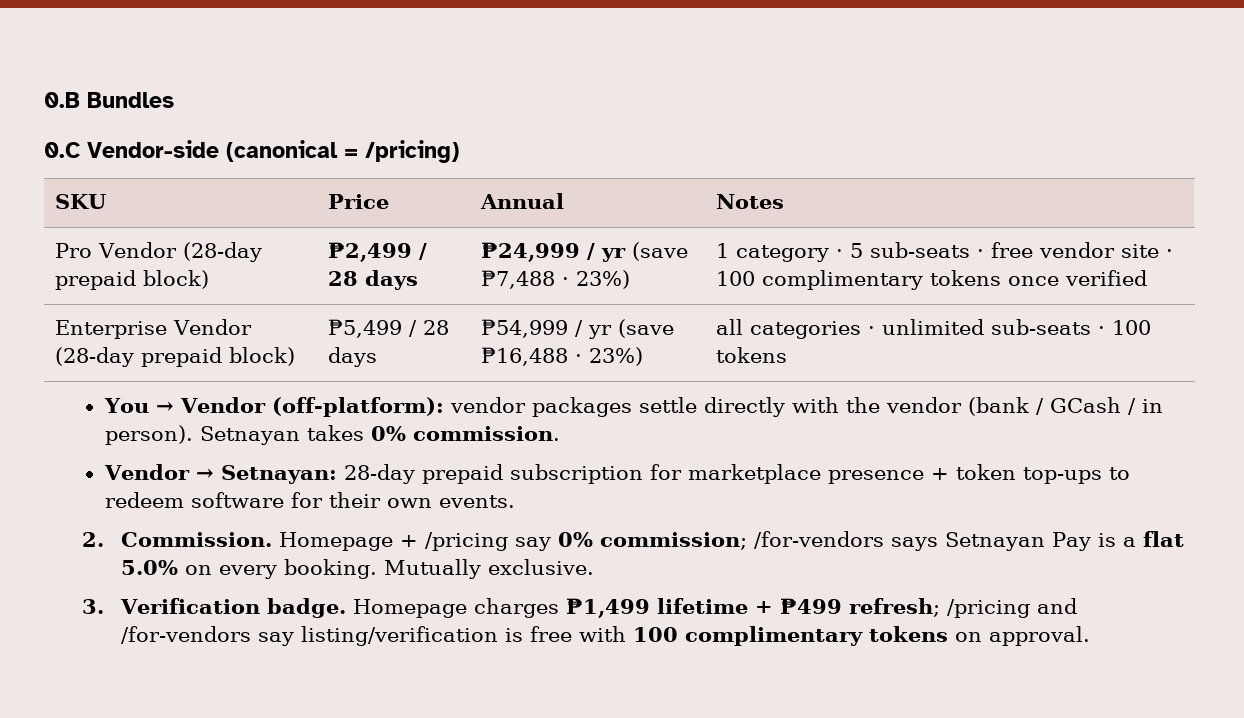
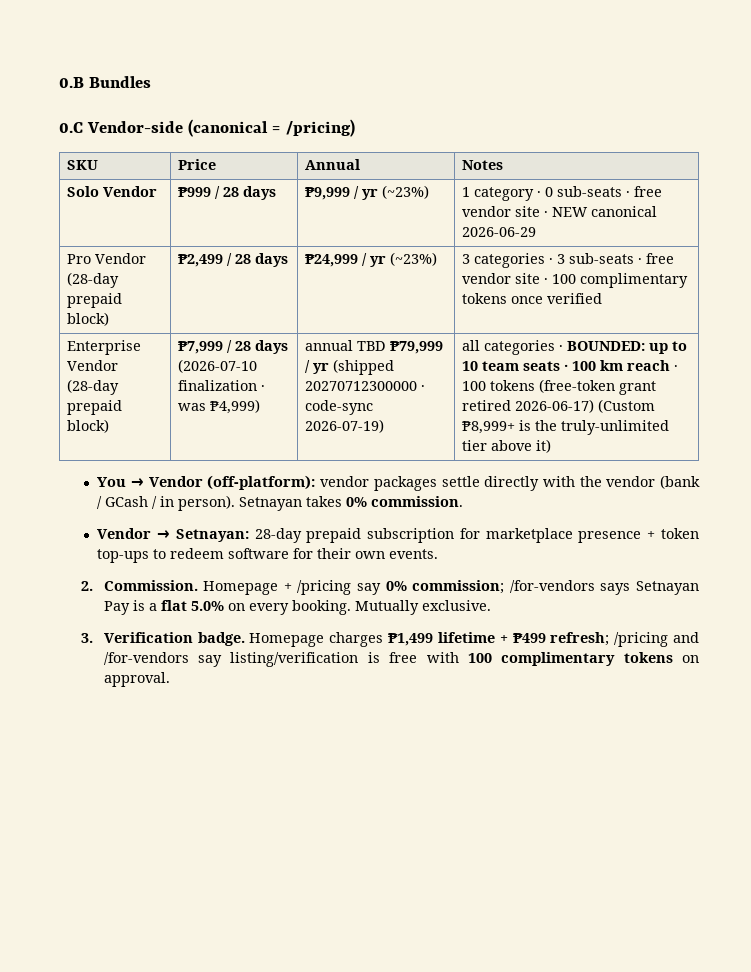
+ Solo Vendor | ₱999 / 28 days | ₱9,999 / yr (~23%) | 1 category · 0 sub-seats · free vendor site · NEW canonical 2026-06-29
- Pro Vendor (28-day prepaid block) | ₱2,499 / 28 days | ₱24,999 / yr (save ₱7,488 · 23%) | 1 category · 5 sub-seats · free vendor site · 100 complimentary tokens once verified
+ Pro Vendor (28-day prepaid block) | ₱2,499 / 28 days | ₱24,999 / yr (~23%) | 3 categories · 3 sub-seats · free vendor site · 100 complimentary tokens once verified
- ₱5,499 / 28 days | ₱54,999 / yr (save ₱16,488 · 23%) | all categories · unlimited sub-seats · 100 tokens
+ ₱7,999 / 28 days (2026-07-10 finalization · was ₱4,999) | annual TBD ₱79,999 / yr (shipped 20270712300000 · code-sync 2026-07-19) | all categories · BOUNDED: up to 10 team seats · 100 km reach · 100 tokens (free-token grant retired 2026-06-17) (Custom ₱8,999+ is the truly-unlimited tier above it)

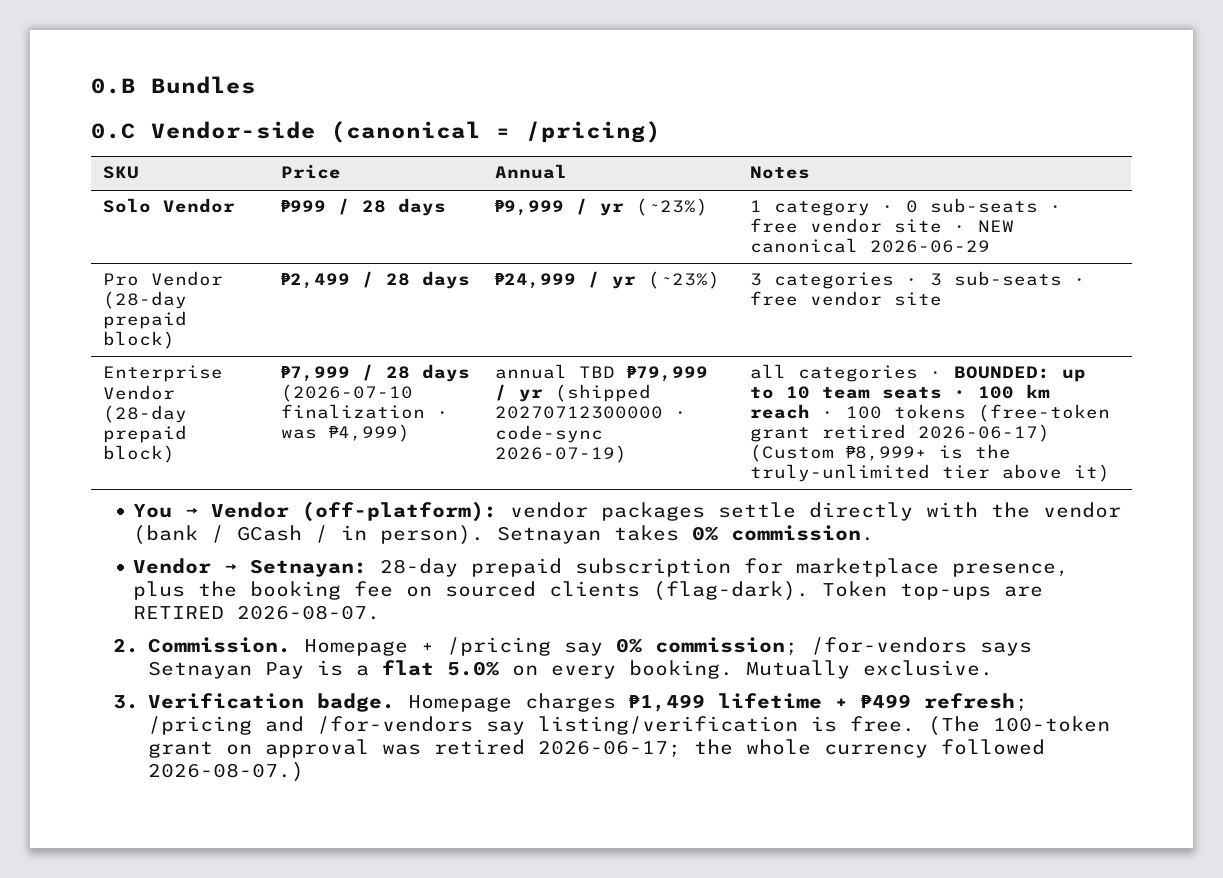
- Pro Vendor (28-day prepaid block) | ₱2,499 / 28 days | ₱24,999 / yr (~23%) | 3 categories · 3 sub-seats · free vendor site · 100 complimentary tokens once verified
+ Pro Vendor (28-day prepaid block) | ₱2,499 / 28 days | ₱24,999 / yr (~23%) | 3 categories · 3 sub-seats · free vendor site
- Vendor → Setnayan: 28-day prepaid subscription for marketplace presence + token top-ups to redeem software for their own events.
+ Vendor → Setnayan: 28-day prepaid subscription for marketplace presence, plus the booking fee on sourced clients (flag-dark). Token top-ups are RETIRED 2026-08-07.
- Homepage charges ₱1,499 lifetime + ₱499 refresh; /pricing and /for-vendors say listing/verification is free with 100 complimentary tokens on approval.
+ Homepage charges ₱1,499 lifetime + ₱499 refresh; /pricing and /for-vendors say listing/verification is free. (The 100-token grant on approval was retired 2026-06-17; the whole currency followed 2026-08-07.)

